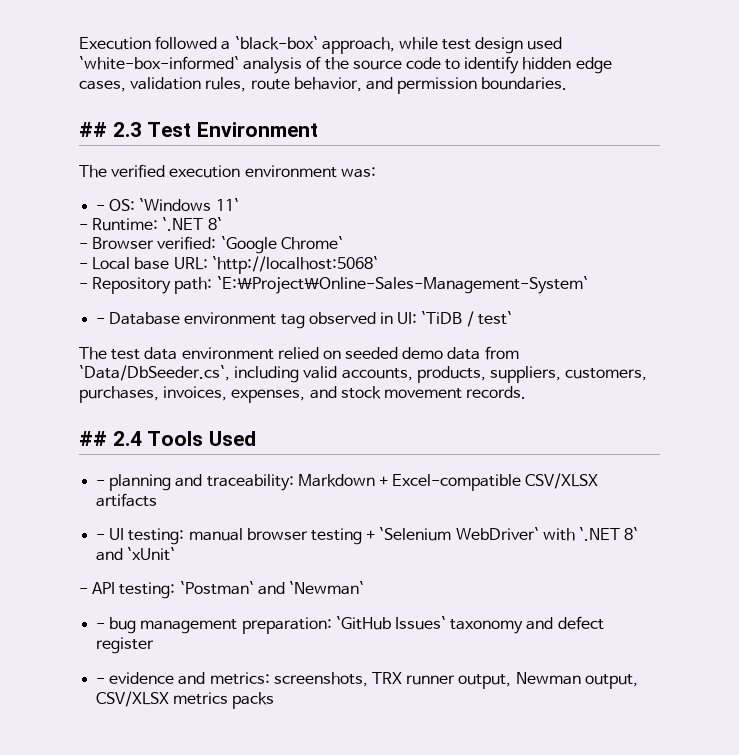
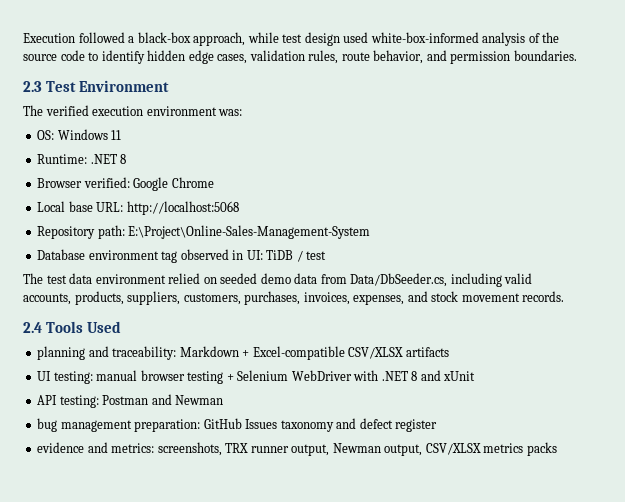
- Execution followed a `black-box` approach, while test design used `white-box-informed` analysis of the source code to identify hidden edge cases, validation rules, route behavior, and permission boundaries.
+ Execution followed a black-box approach, while test design used white-box-informed analysis of the source code to identify hidden edge cases, validation rules, route behavior, and permission boundaries.
- ## 2.3 Test Environment
+ 2.3 Test Environment
- - OS: `Windows 11`
- - Runtime: `.NET 8`
- - Browser verified: `Google Chrome`
- - Local base URL: `http://localhost:5068`
- - Repository path: `E:\Project\Online-Sales-Management-System`
- - Database environment tag observed in UI: `TiDB / test`
+ OS: Windows 11
+ Runtime: .NET 8
+ Browser verified: Google Chrome
+ Local base URL: http://localhost:5068
+ Repository path: E:\Project\Online-Sales-Management-System
+ Database environment tag observed in UI: TiDB / test
- The test data environment relied on seeded demo data from `Data/DbSeeder.cs`, including valid accounts, products, suppliers, customers, purchases, invoices, expenses, and stock movement records.
+ The test data environment relied on seeded demo data from Data/DbSeeder.cs, including valid accounts, products, suppliers, customers, purchases, invoices, expenses, and stock movement records.
- ## 2.4 Tools Used
+ 2.4 Tools Used
- - planning and traceability: Markdown + Excel-compatible CSV/XLSX artifacts
+ planning and traceability: Markdown + Excel-compatible CSV/XLSX artifacts
- - UI testing: manual browser testing + `Selenium WebDriver` with `.NET 8` and `xUnit`
- - API testing: `Postman` and `Newman`
- - bug management preparation: `GitHub Issues` taxonomy and defect register
+ UI testing: manual browser testing + Selenium WebDriver with .NET 8 and xUnit
+ API testing: Postman and Newman
+ bug management preparation: GitHub Issues taxonomy and defect register
- - evidence and metrics: screenshots, TRX runner output, Newman output, CSV/XLSX metrics packs
+ evidence and metrics: screenshots, TRX runner output, Newman output, CSV/XLSX metrics packs

